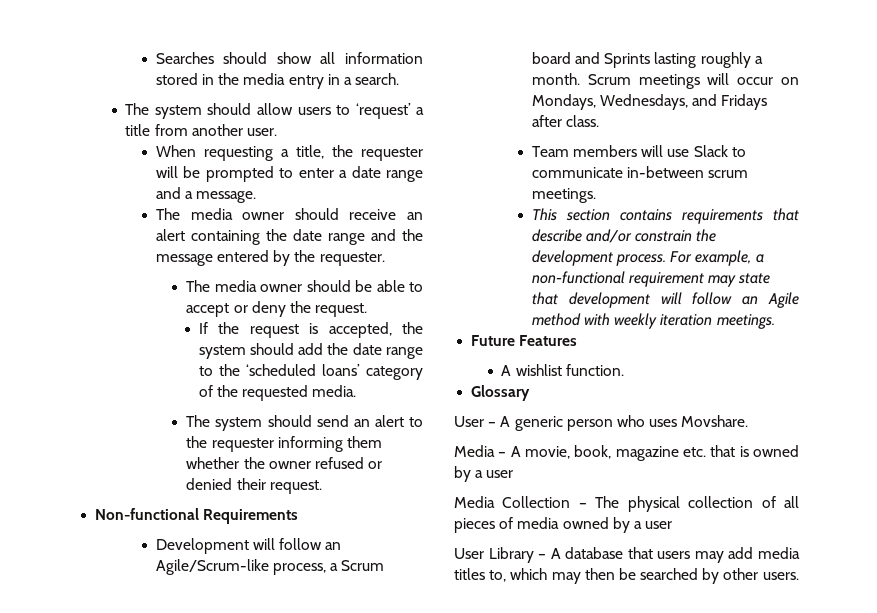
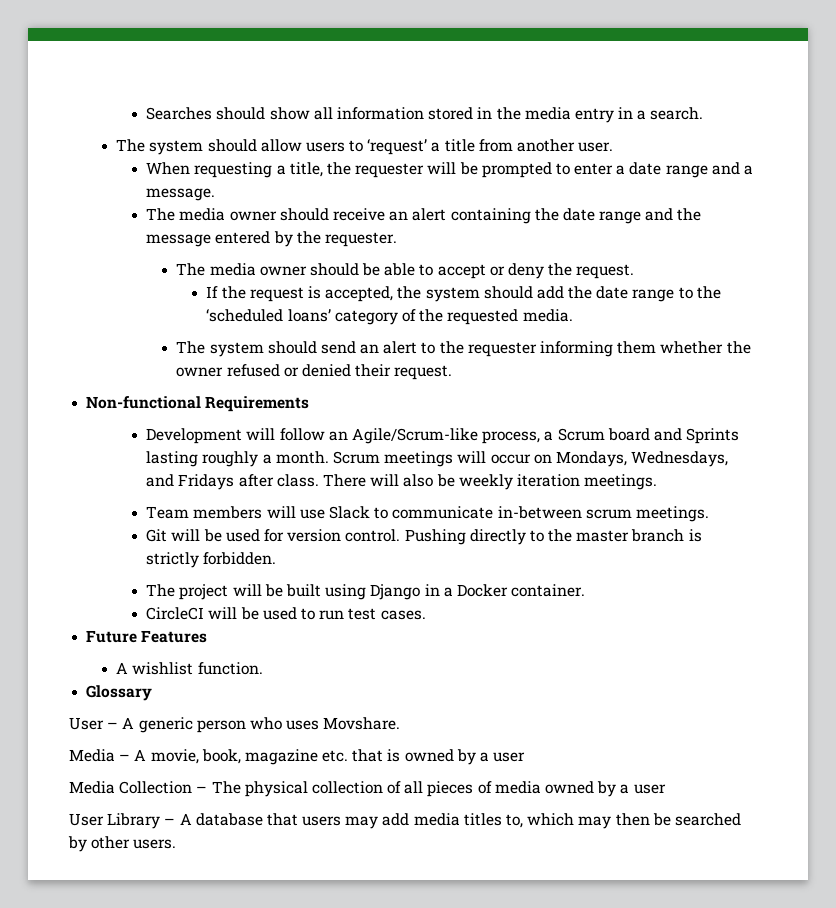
+ There will also be weekly iteration meetings.
- This section contains requirements that describe and/or constrain the development process. For example, a non-functional requirement may state that development will follow an Agile method with weekly iteration meetings.
+ Git will be used for version control. Pushing directly to the master branch is strictly forbidden.
+ The project will be built using Django in a Docker container.
+ CircleCI will be used to run test cases.

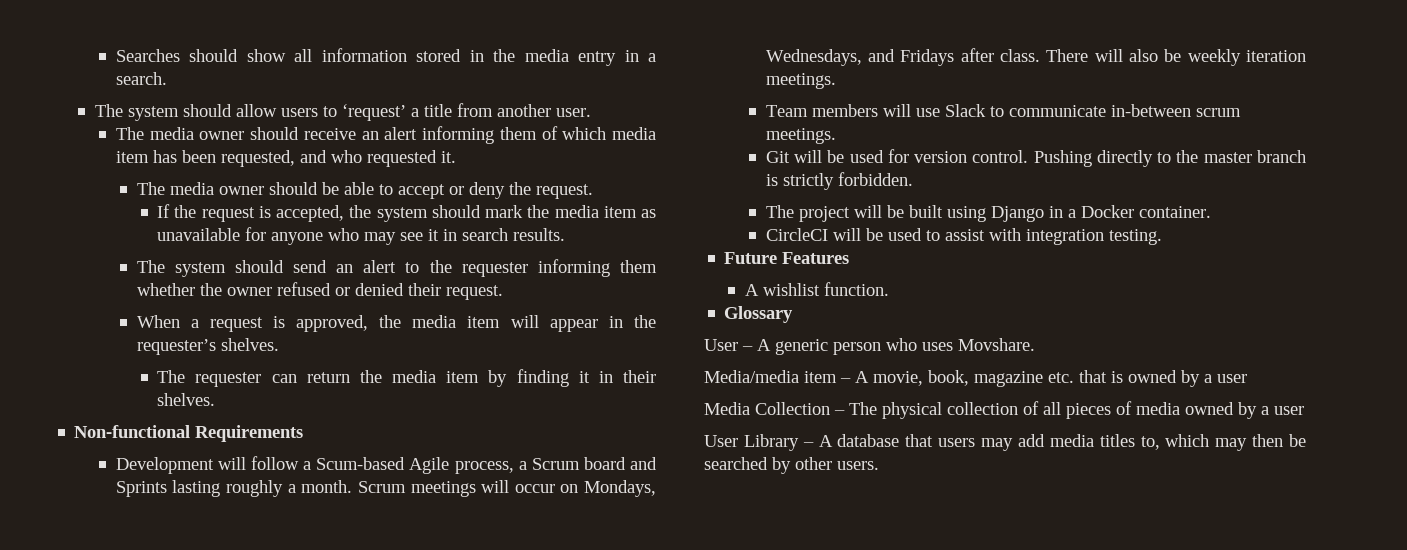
- When requesting a title, the requester will be prompted to enter a date range and a message.
- The media owner should receive an alert containing the date range and the message entered by the requester.
+ The media owner should receive an alert informing them of which media item has been requested, and who requested it.
- If the request is accepted, the system should add the date range to the ‘scheduled loans’ category of the requested media.
+ If the request is accepted, the system should mark the media item as unavailable for anyone who may see it in search results.
+ When a request is approved, the media item will appear in the requester’s shelves.
+ The requester can return the media item by finding it in their shelves.
- Development will follow an Agile/Scrum-like process, a Scrum board and Sprints lasting roughly a month.
+ Development will follow a Scum-based Agile process, a Scrum board and Sprints lasting roughly a month.
- CircleCI will be used to run test cases.
+ CircleCI will be used to assist with integration testing.
- Media – A movie, book, magazine etc. that is owned by a user
+ Media/media item – A movie, book, magazine etc. that is owned by a user

